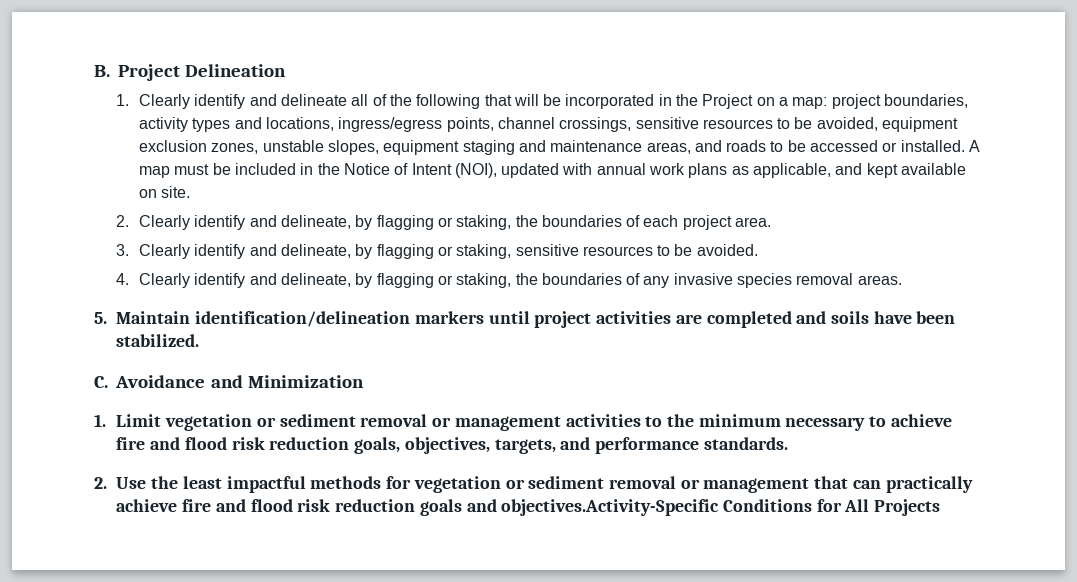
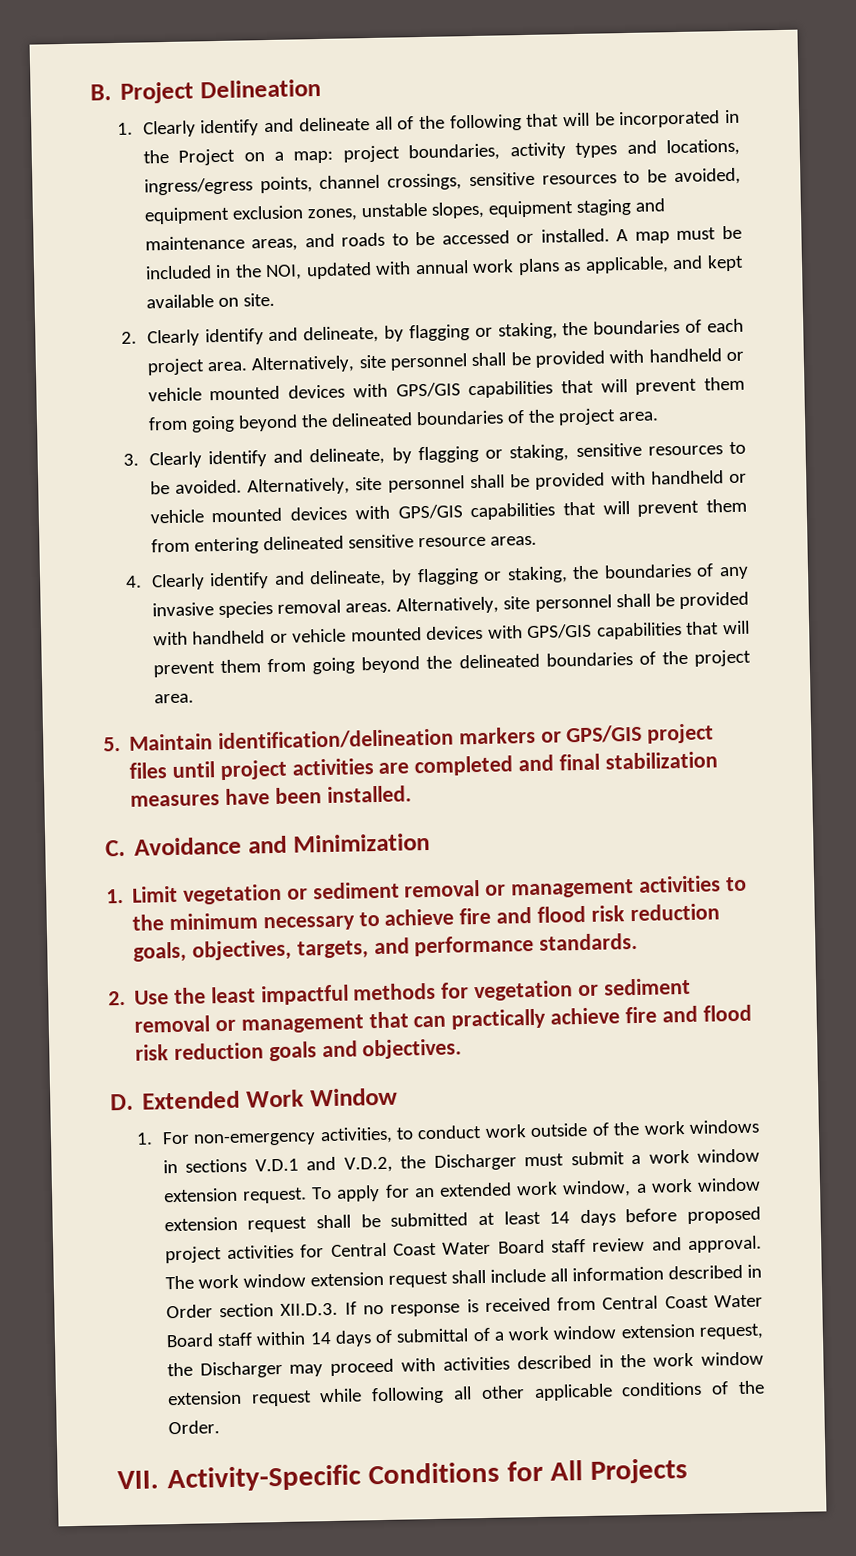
- A map must be included in the Notice of Intent (NOI), updated with annual work plans as applicable, and kept available on site.
+ A map must be included in the NOI, updated with annual work plans as applicable, and kept available on site.
- 2. Clearly identify and delineate, by flagging or staking, the boundaries of each project area.
+ 2. Clearly identify and delineate, by flagging or staking, the boundaries of each project area. Alternatively, site personnel shall be provided with handheld or vehicle mounted devices with GPS/GIS capabilities that will prevent them from going beyond the delineated boundaries of the project area.
+ Alternatively, site personnel shall be provided with handheld or vehicle mounted devices with GPS/GIS capabilities that will prevent them from entering delineated sensitive resource areas.
- 4. Clearly identify and delineate, by flagging or staking, the boundaries of any invasive species removal areas.
+ 4. Clearly identify and delineate, by flagging or staking, the boundaries of any invasive species removal areas. Alternatively, site personnel shall be provided with handheld or vehicle mounted devices with GPS/GIS capabilities that will prevent them from going beyond the delineated boundaries of the project area.
- 5. Maintain identification/delineation markers until project activities are completed and soils have been stabilized.
+ 5. Maintain identification/delineation markers or GPS/GIS project files until project activities are completed and final stabilization measures have been installed.
- 2. Use the least impactful methods for vegetation or sediment removal or management that can practically achieve fire and flood risk reduction goals and objectives.Activity-Specific Conditions for All Projects
+ 2. Use the least impactful methods for vegetation or sediment removal or management that can practically achieve fire and flood risk reduction goals and objectives.
+ D. Extended Work Window
+ 1. For non-emergency activities, to conduct work outside of the work windows in sections V.D.1 and V.D.2, the Discharger must submit a work window extension request. To apply for an extended work window, a work window extension request shall be submitted at least 14 days before proposed project activities for Central Coast Water Board staff review and approval. The work window extension request shall include all information described in Order section XII.D.3. If no response is received from Central Coast Water Board staff within 14 days of submittal of a work window extension request, the Discharger may proceed with activities described in the work window extension request while following all other applicable conditions of the Order.
+ VII. Activity-Specific Conditions for All Projects

